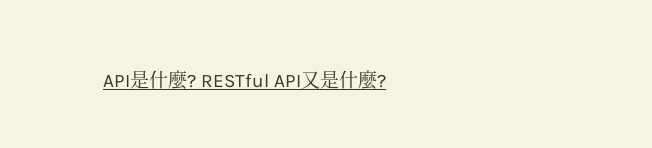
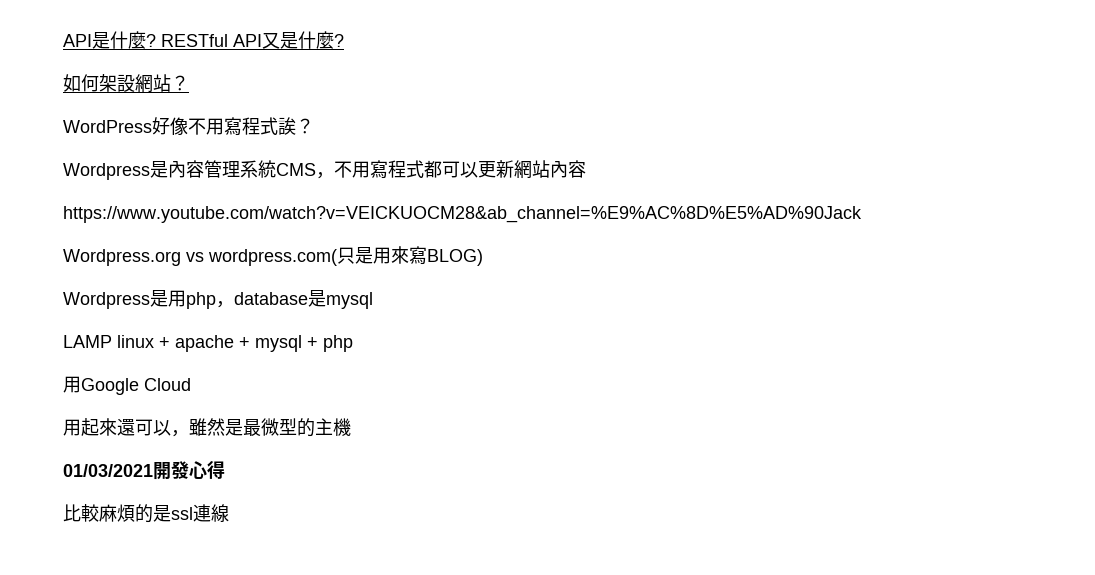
+ 如何架設網站？
+ WordPress好像不用寫程式誒？
+ Wordpress是內容管理系統CMS，不用寫程式都可以更新網站內容
+ https://www.youtube.com/watch?v=VEICKUOCM28&ab_channel=%E9%AC%8D%E5%AD%90Jack
+ Wordpress.org vs wordpress.com(只是用來寫BLOG)
+ Wordpress是用php，database是mysql
+ LAMP linux + apache + mysql + php
+ 用Google Cloud
+ 用起來還可以，雖然是最微型的主機
+ 01/03/2021開發心得
+ 比較麻煩的是ssl連線

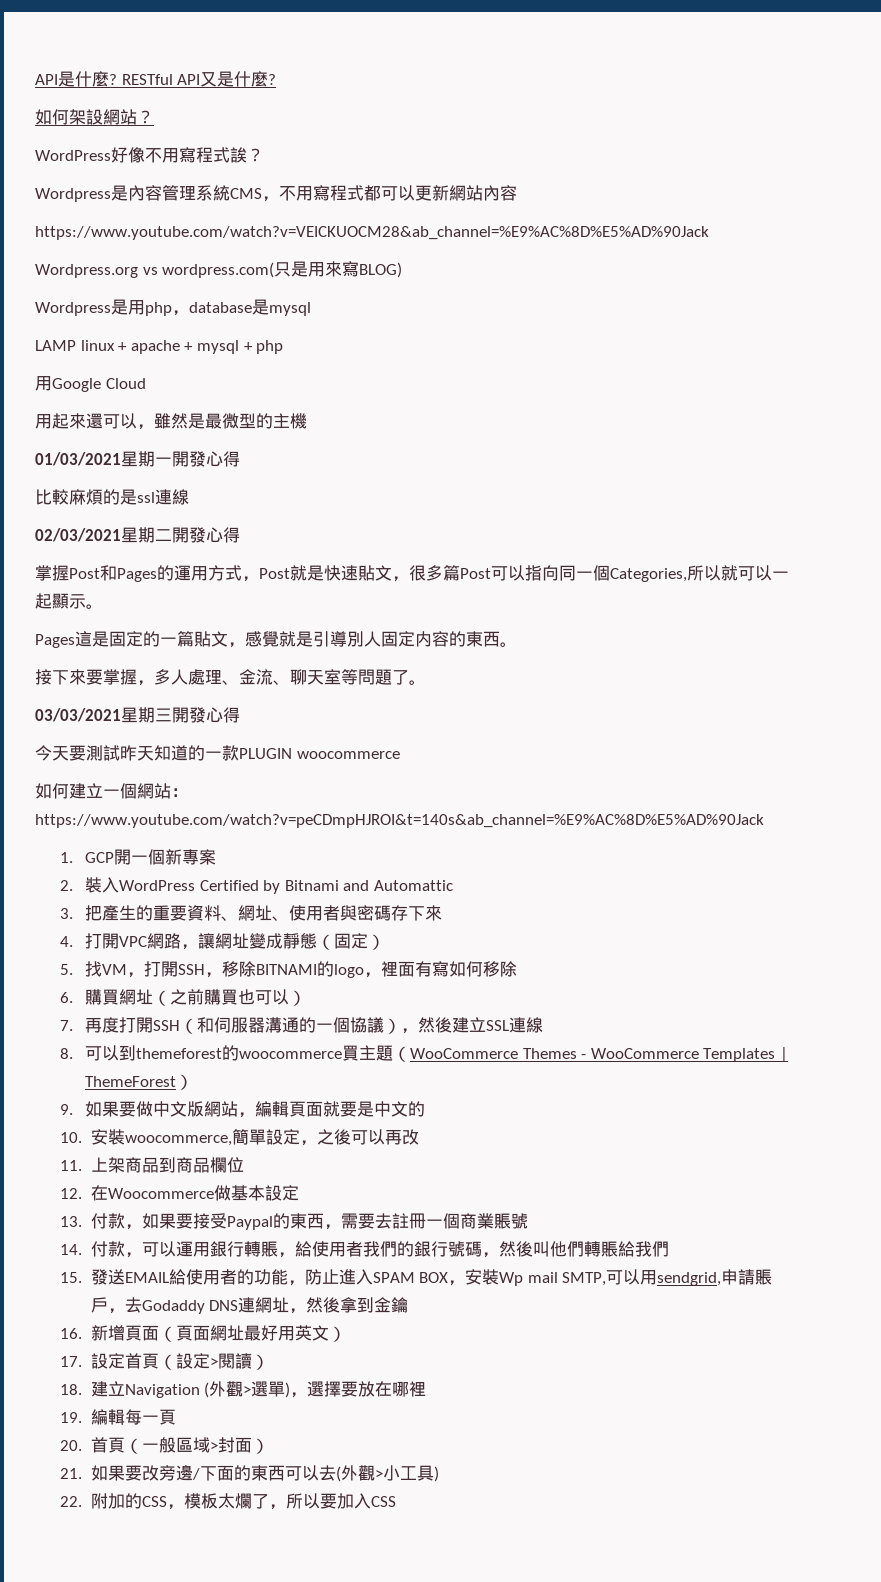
- 01/03/2021開發心得
+ 01/03/2021星期一開發心得
+ 02/03/2021星期二開發心得
+ 掌握Post和Pages的運用方式，Post就是快速貼文，很多篇Post可以指向同一個Categories,所以就可以一起顯示。
+ Pages這是固定的一篇貼文，感覺就是引導別人固定内容的東西。
+ 接下來要掌握，多人處理、金流、聊天室等問題了。
+ 03/03/2021星期三開發心得
+ 今天要測試昨天知道的一款PLUGIN woocommerce
+ 如何建立一個網站：https://www.youtube.com/watch?v=peCDmpHJROI&t=140s&ab_channel=%E9%AC%8D%E5%AD%90Jack
+ 1. GCP開一個新專案
+ 2.裝入WordPress Certified by Bitnami and Automattic
+ 3.把產生的重要資料、網址、使用者與密碼存下來
+ 4.打開VPC網路，讓網址變成靜態（固定）
+ 5.找VM，打開SSH，移除BITNAMI的logo，裡面有寫如何移除
+ 6.購買網址（之前購買也可以）
+ 7.再度打開SSH（和伺服器溝通的一個協議），然後建立SSL連線
+ 8.可以到themeforest的woocommerce買主題（WooCommerce Themes - WooCommerce Templates | ThemeForest）
+ 9.如果要做中文版網站，編輯頁面就要是中文的
+ 10.安裝woocommerce,簡單設定，之後可以再改
+ 11.上架商品到商品欄位
+ 12.在Woocommerce做基本設定
+ 13.付款，如果要接受Paypal的東西，需要去註冊一個商業賬號
+ 14.付款，可以運用銀行轉賬，給使用者我們的銀行號碼，然後叫他們轉賬給我們
+ 15.發送EMAIL給使用者的功能，防止進入SPAM BOX，安裝Wp mail SMTP,可以用sendgrid,申請賬戶，去Godaddy DNS連網址，然後拿到金鑰
+ 16.新增頁面（頁面網址最好用英文）
+ 17.設定首頁（設定>閱讀）
+ 18.建立Navigation (外觀>選單)，選擇要放在哪裡
+ 19.編輯每一頁
+ 20.首頁（一般區域>封面）
+ 21.如果要改旁邊/下面的東西可以去(外觀>小工具)
+ 22.附加的CSS，模板太爛了，所以要加入CSS

